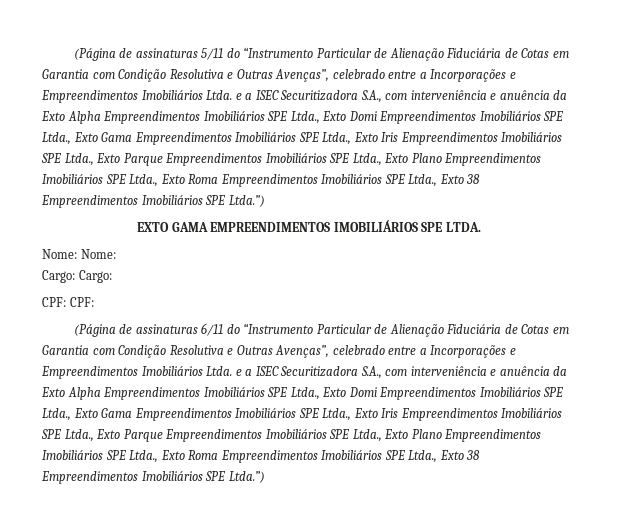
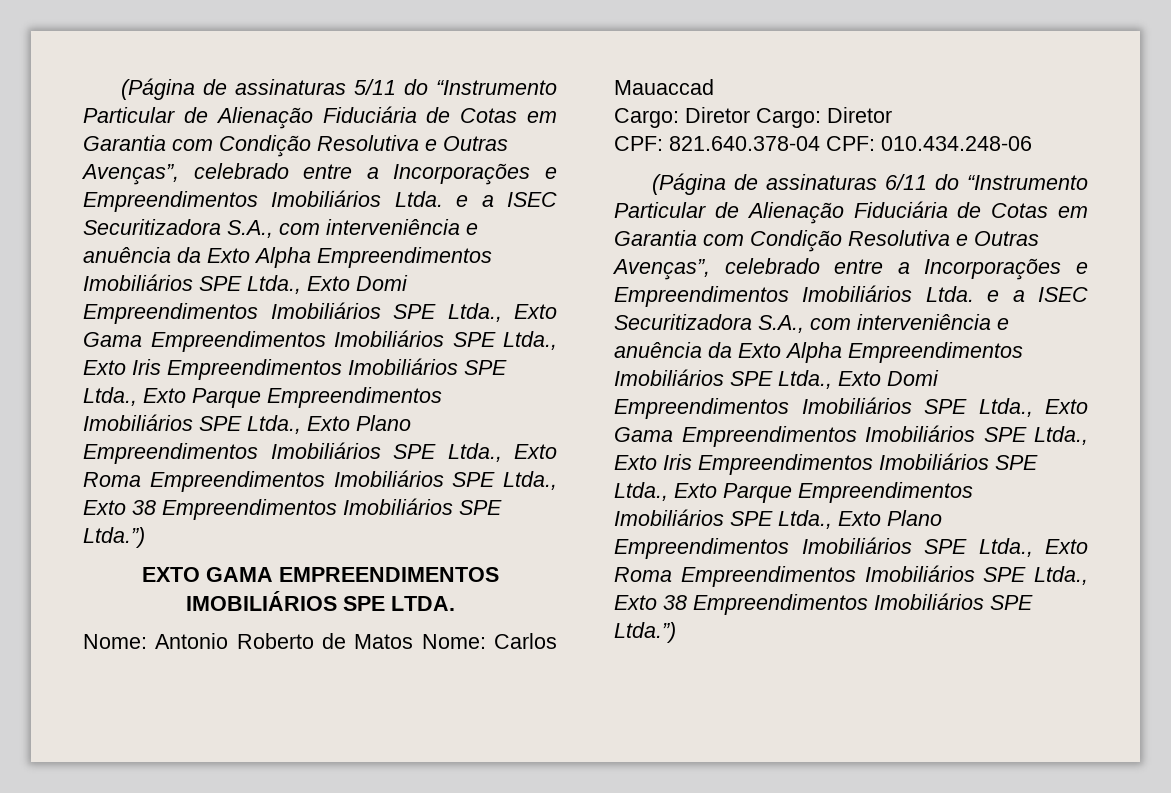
- Nome: Nome:
- Cargo: Cargo:
- CPF: CPF:
+ Nome: Antonio Roberto de Matos Nome: Carlos Mauaccad
+ Cargo: Diretor Cargo: Diretor
+ CPF: 821.640.378-04 CPF: 010.434.248-06

